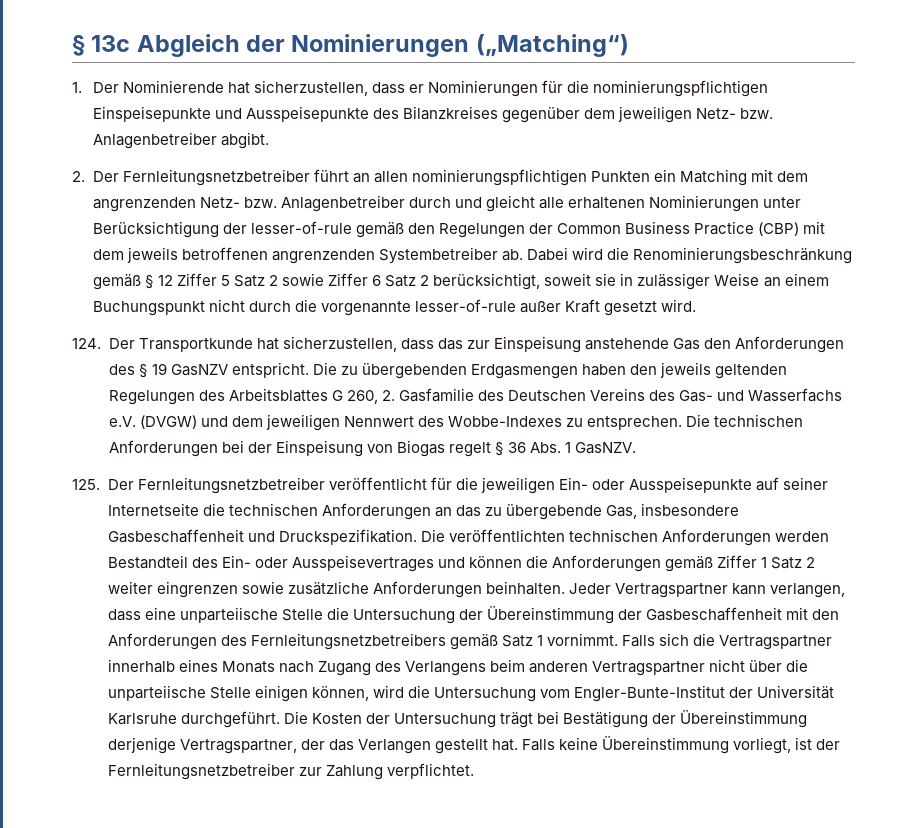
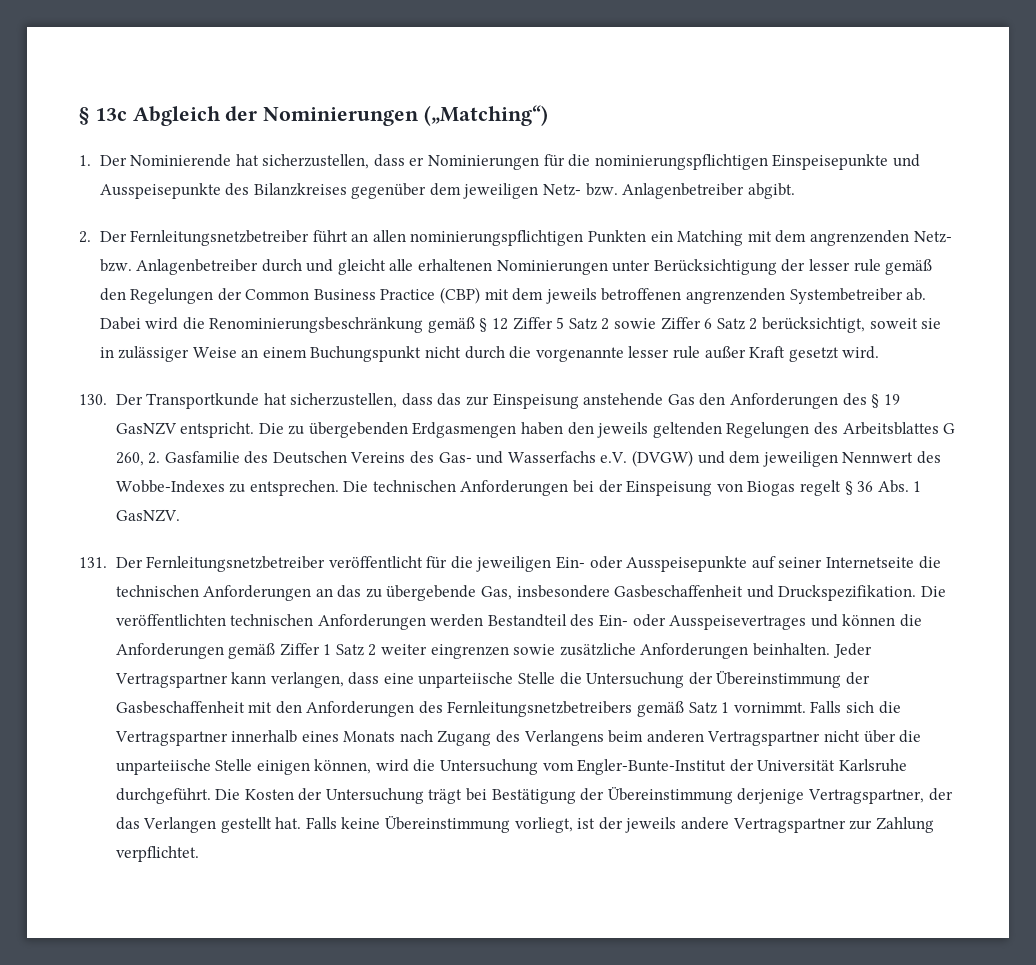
- 2. Der Fernleitungsnetzbetreiber führt an allen nominierungspflichtigen Punkten ein Matching mit dem angrenzenden Netz- bzw. Anlagenbetreiber durch und gleicht alle erhaltenen Nominierungen unter Berücksichtigung der lesser-of-rule gemäß den Regelungen der Common Business Practice (CBP) mit dem jeweils betroffenen angrenzenden Systembetreiber ab.
+ 2. Der Fernleitungsnetzbetreiber führt an allen nominierungspflichtigen Punkten ein Matching mit dem angrenzenden Netz- bzw. Anlagenbetreiber durch und gleicht alle erhaltenen Nominierungen unter Berücksichtigung der lesser rule gemäß den Regelungen der Common Business Practice (CBP) mit dem jeweils betroffenen angrenzenden Systembetreiber ab.
- Dabei wird die Renominierungsbeschränkung gemäß § 12 Ziffer 5 Satz 2 sowie Ziffer 6 Satz 2 berücksichtigt, soweit sie in zulässiger Weise an einem Buchungspunkt nicht durch die vorgenannte lesser-of-rule außer Kraft gesetzt wird.
+ Dabei wird die Renominierungsbeschränkung gemäß § 12 Ziffer 5 Satz 2 sowie Ziffer 6 Satz 2 berücksichtigt, soweit sie in zulässiger Weise an einem Buchungspunkt nicht durch die vorgenannte lesser rule außer Kraft gesetzt wird.
- 124. Der Transportkunde hat sicherzustellen, dass das zur Einspeisung anstehende Gas den Anforderungen des § 19 GasNZV entspricht.
+ 130. Der Transportkunde hat sicherzustellen, dass das zur Einspeisung anstehende Gas den Anforderungen des § 19 GasNZV entspricht.
- 125. Der Fernleitungsnetzbetreiber veröffentlicht für die jeweiligen Ein- oder Ausspeisepunkte auf seiner Internetseite die technischen Anforderungen an das zu übergebende Gas, insbesondere Gasbeschaffenheit und Druckspezifikation.
+ 131. Der Fernleitungsnetzbetreiber veröffentlicht für die jeweiligen Ein- oder Ausspeisepunkte auf seiner Internetseite die technischen Anforderungen an das zu übergebende Gas, insbesondere Gasbeschaffenheit und Druckspezifikation.
- Falls keine Übereinstimmung vorliegt, ist der Fernleitungsnetzbetreiber zur Zahlung verpflichtet.
+ Falls keine Übereinstimmung vorliegt, ist der jeweils andere Vertragspartner zur Zahlung verpflichtet.

